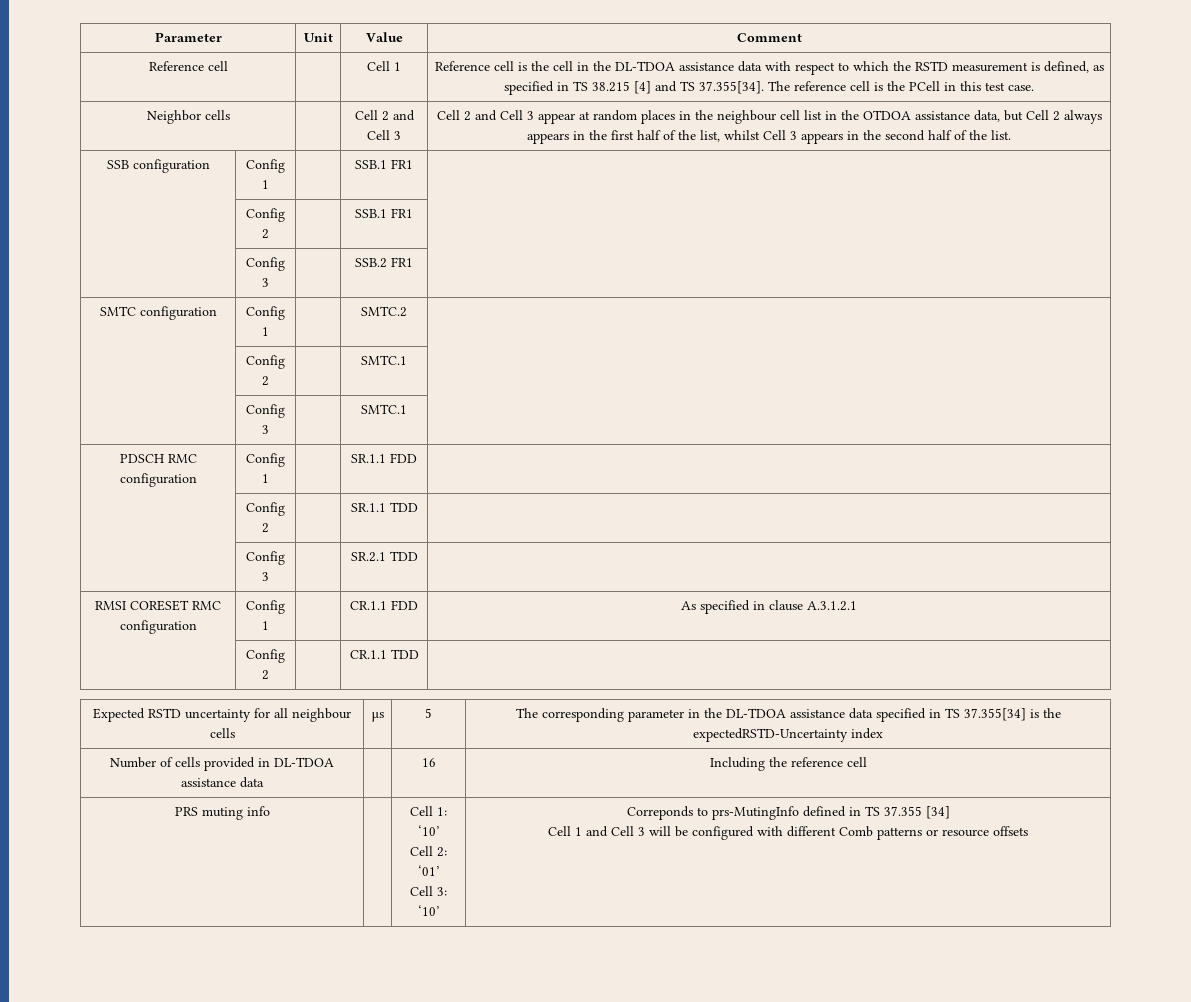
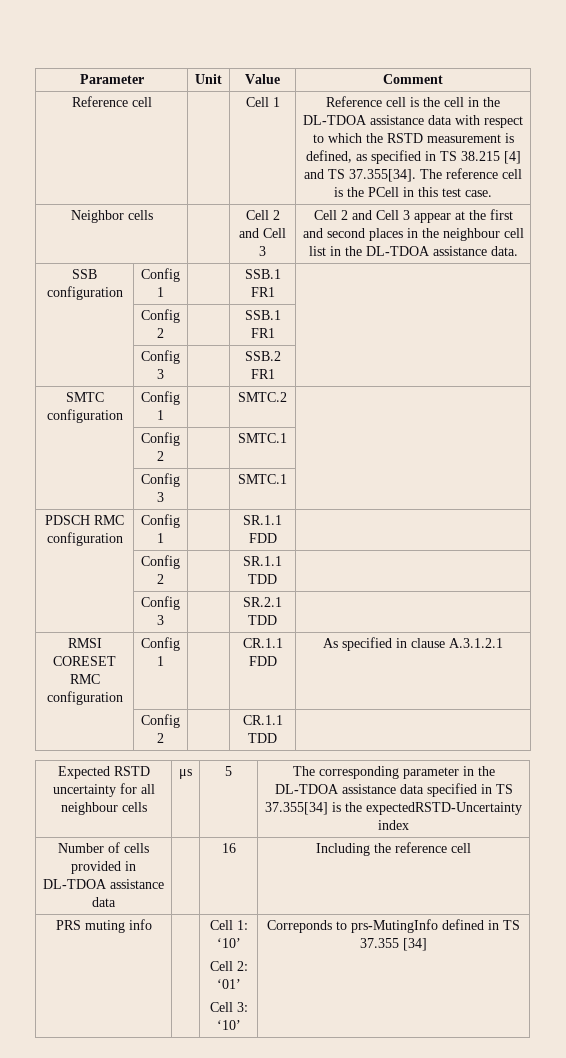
- Cell 2 and Cell 3 appear at random places in the neighbour cell list in the OTDOA assistance data, but Cell 2 always appears in the first half of the list, whilst Cell 3 appears in the second half of the list.
+ Cell 2 and Cell 3 appear at the first and second places in the neighbour cell list in the DL-TDOA assistance data.
  PRS muting info | | Cell 1: ‘10’
  Cell 2: ‘01’
  Cell 3: ‘10’ | Correponds to prs-MutingInfo defined in TS 37.355 [34]
- Cell 1 and Cell 3 will be configured with different Comb patterns or resource offsets

